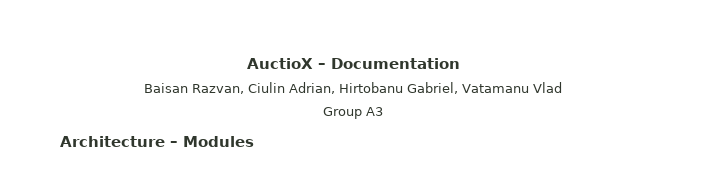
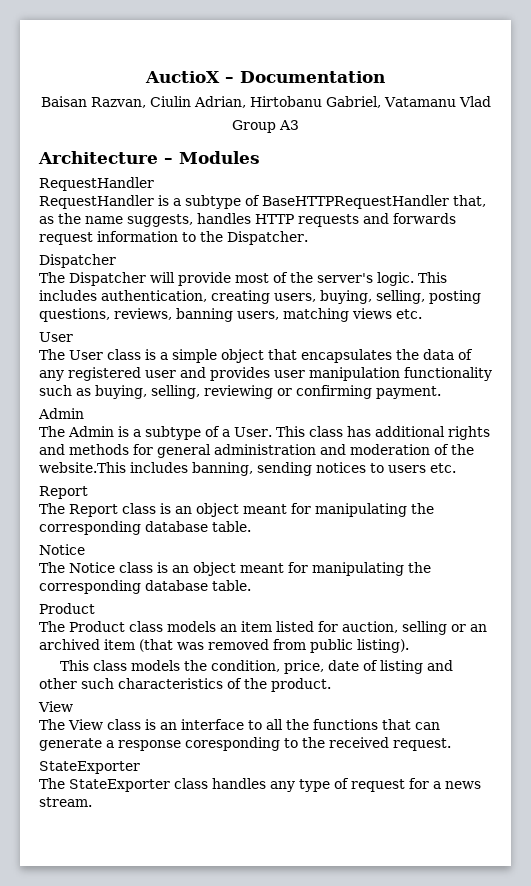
  Architecture – Modules
+ RequestHandler
+ RequestHandler is a subtype of BaseHTTPRequestHandler that, as the name suggests, handles HTTP requests and forwards request information to the Dispatcher.
+ Dispatcher
+ The Dispatcher will provide most of the server's logic. This includes authentication, creating users, buying, selling, posting questions, reviews, banning users, matching views etc.
+ User
+ The User class is a simple object that encapsulates the data of any registered user and provides user manipulation functionality such as buying, selling, reviewing or confirming payment.
+ Admin
+ The Admin is a subtype of a User. This class has additional rights and methods for general administration and moderation of the website.This includes banning, sending notices to users etc.
+ Report
+ The Report class is an object meant for manipulating the corresponding database table.
+ Notice
+ The Notice class is an object meant for manipulating the corresponding database table.
+ Product
+ The Product class models an item listed for auction, selling or an archived item (that was removed from public listing).
+ This class models the condition, price, date of listing and other such characteristics of the product.
+ View
+ The View class is an interface to all the functions that can generate a response coresponding to the received request.
+ StateExporter
+ The StateExporter class handles any type of request for a news stream.

